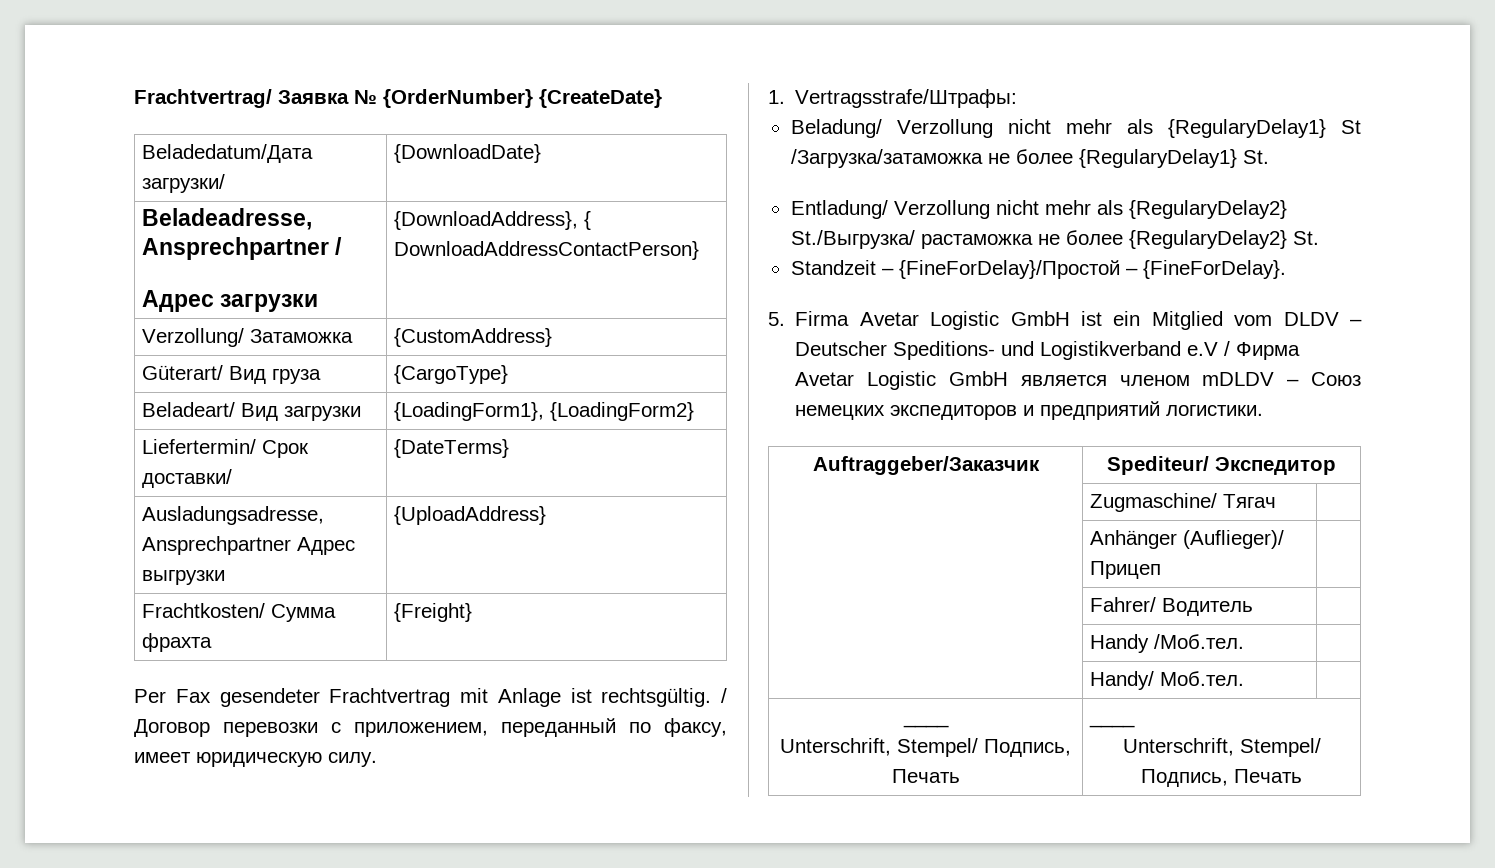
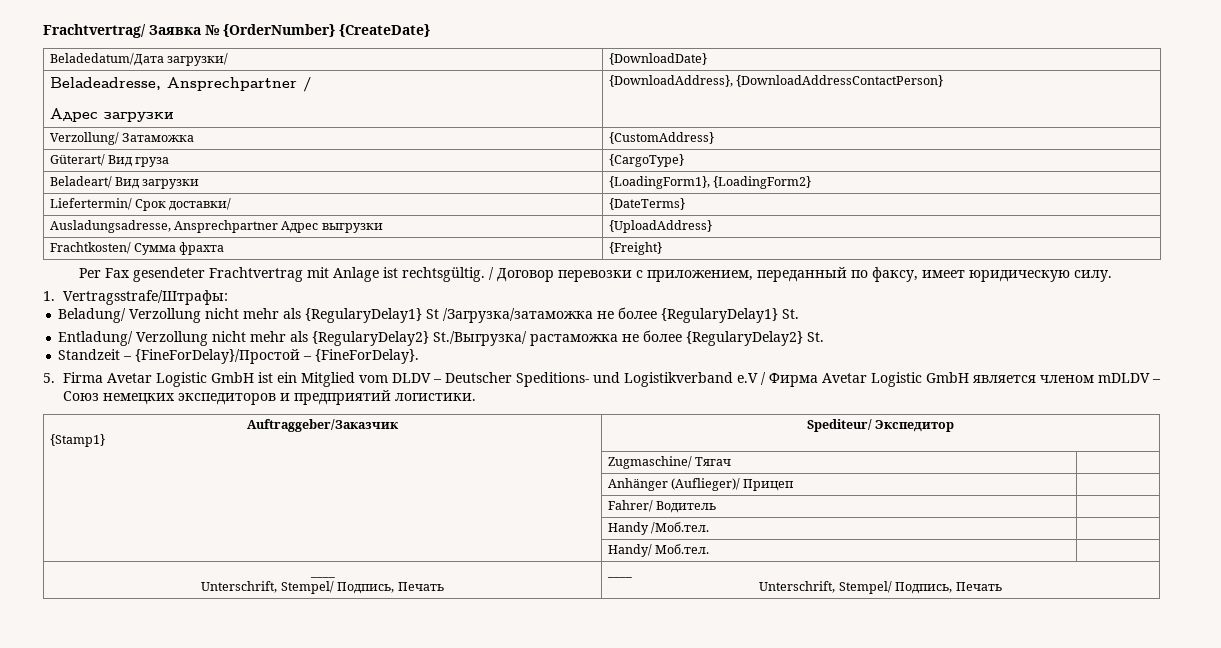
  Beladeadresse, Ansprechpartner /
- Адрес загрузки | {DownloadAddress}, { DownloadAddressContactPerson}
+ Адрес загрузки | {DownloadAddress}, {DownloadAddressContactPerson}
- Auftraggeber/Заказчик | Spediteur/ Экспедитор
+ Auftraggeber/Заказчик
+ {Stamp1} | Spediteur/ Экспедитор

